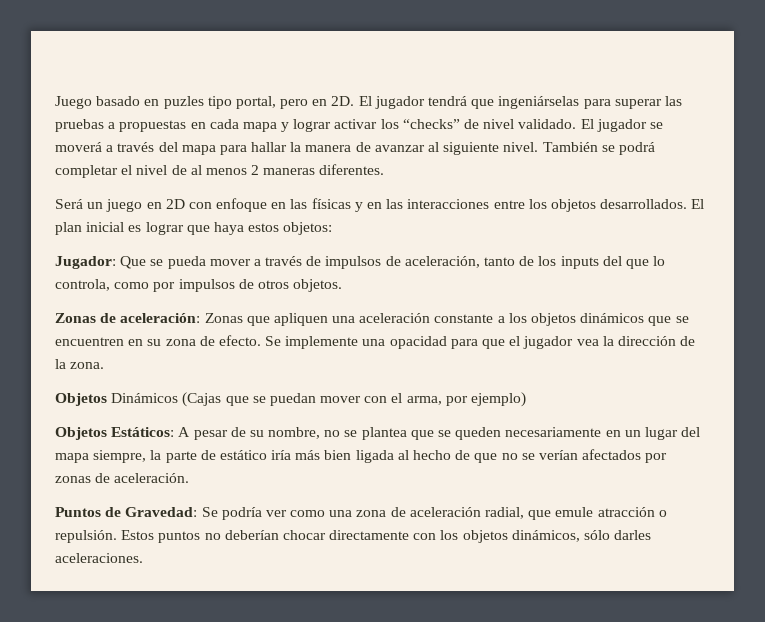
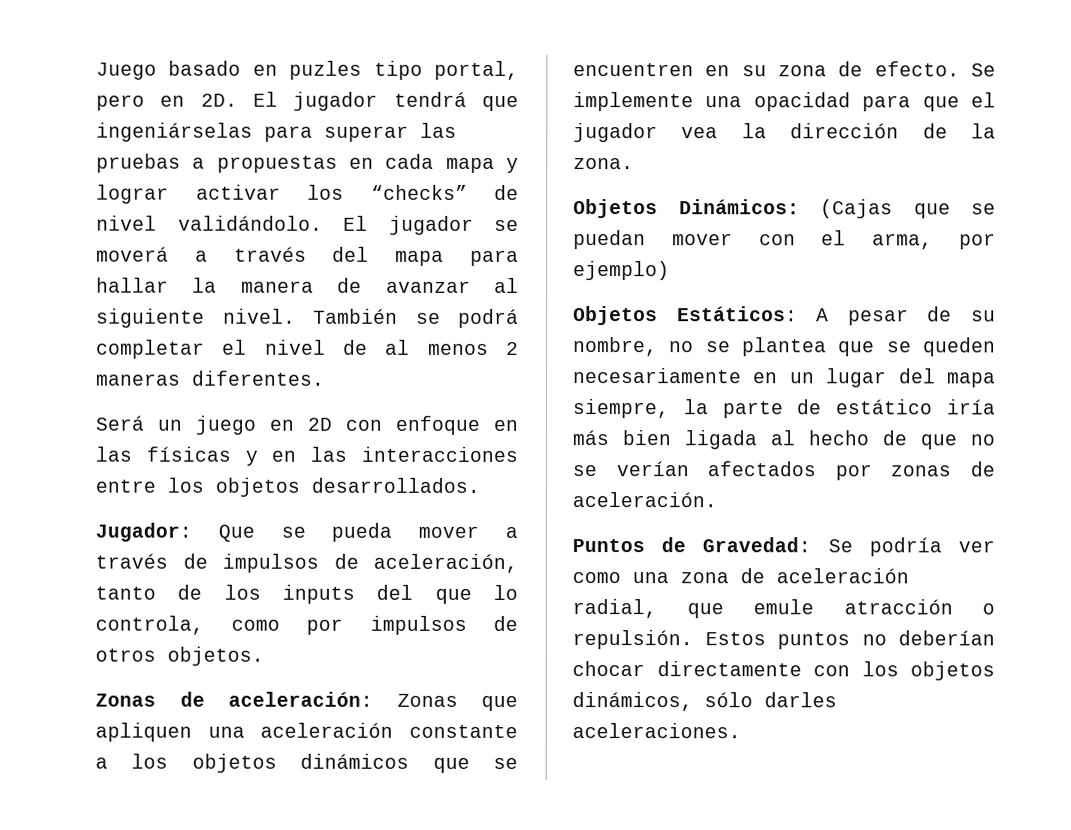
- El jugador tendrá que ingeniárselas para superar las pruebas a propuestas en cada mapa y lograr activar los “checks” de nivel validado.
+ El jugador tendrá que ingeniárselas para superar las pruebas a propuestas en cada mapa y lograr activar los “checks” de nivel validándolo.
- El plan inicial es lograr que haya estos objetos:
- Objetos Dinámicos (Cajas que se puedan mover con el arma, por ejemplo)
+ Objetos Dinámicos: (Cajas que se puedan mover con el arma, por ejemplo)

